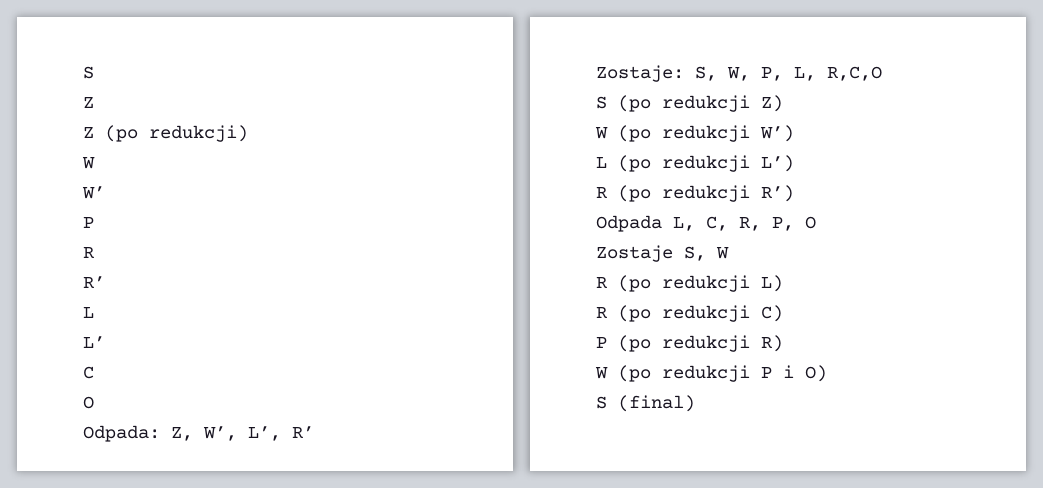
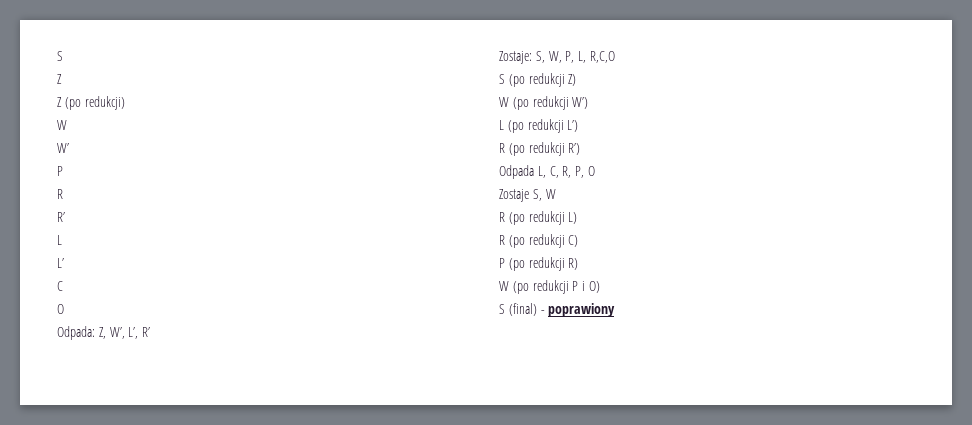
- S (final)
+ S (final) - poprawiony

